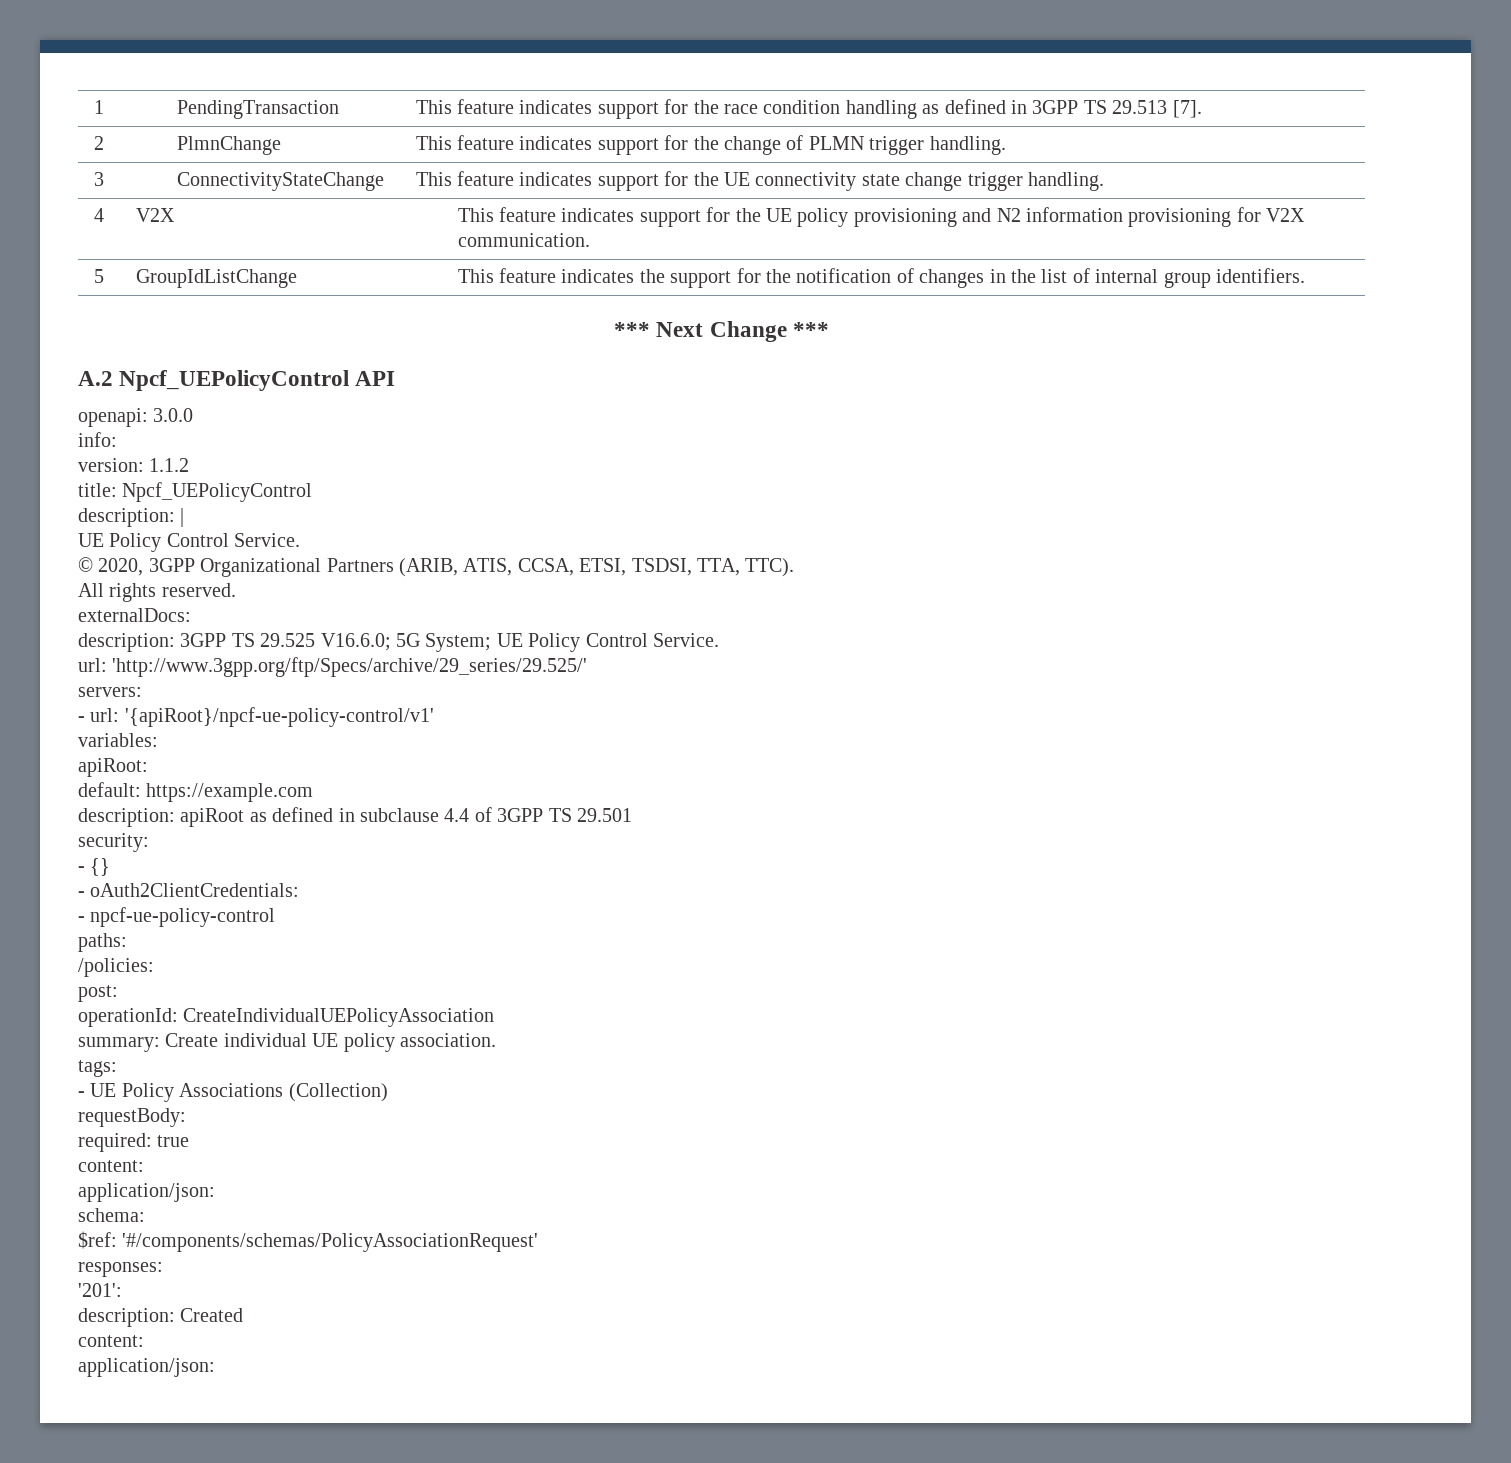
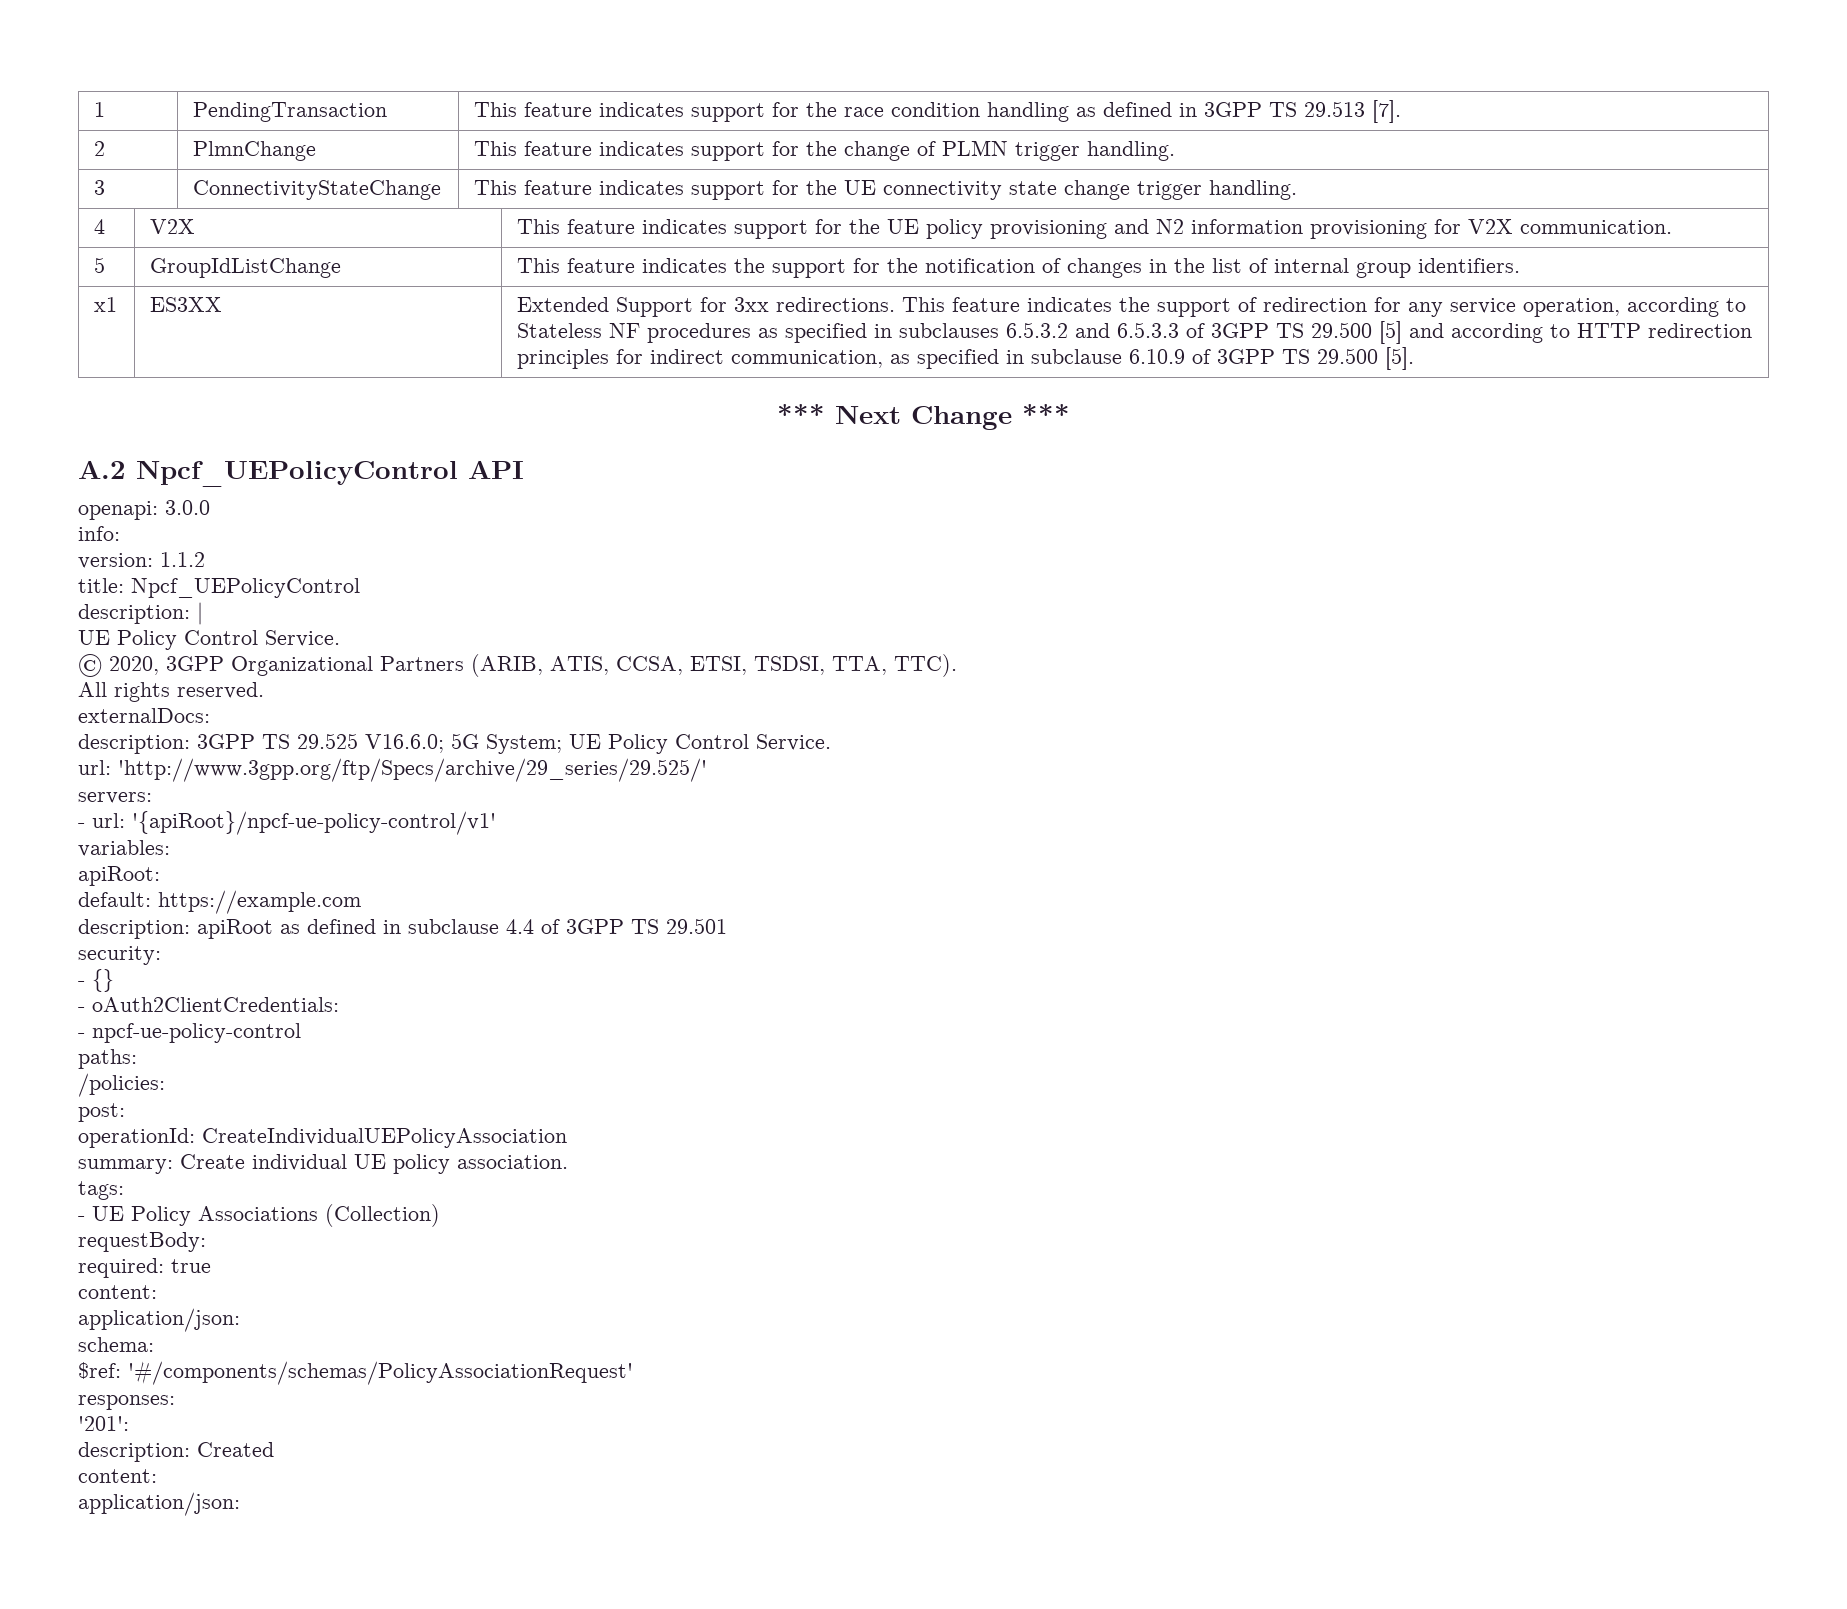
+ x1 | ES3XX | Extended Support for 3xx redirections. This feature indicates the support of redirection for any service operation, according to Stateless NF procedures as specified in subclauses 6.5.3.2 and 6.5.3.3 of 3GPP TS 29.500 [5] and according to HTTP redirection principles for indirect communication, as specified in subclause 6.10.9 of 3GPP TS 29.500 [5].

